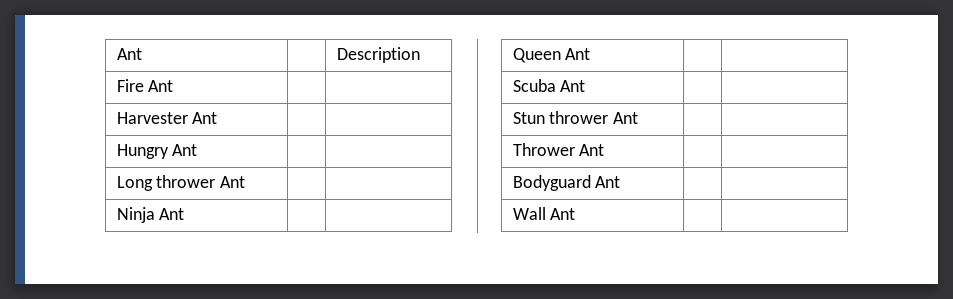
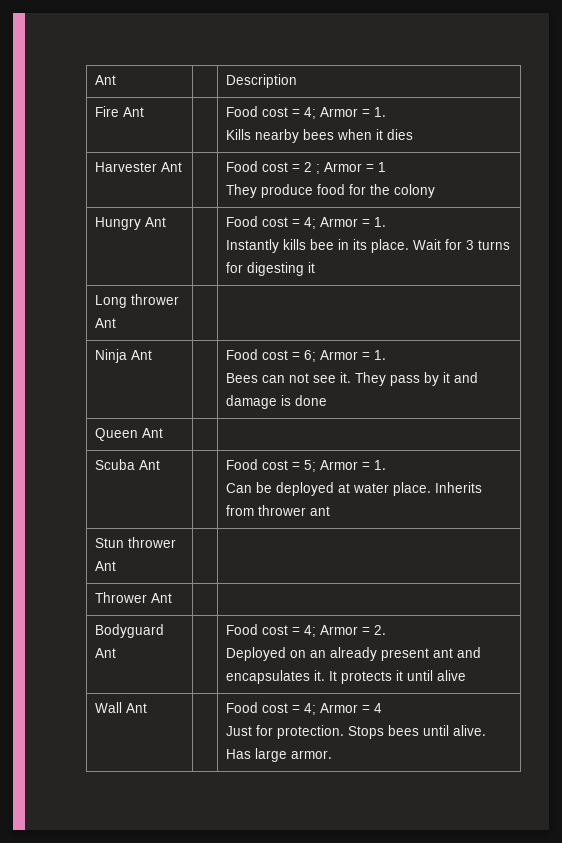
- Fire Ant | |
- Harvester Ant | |
- Hungry Ant | |
+ Fire Ant | | Food cost = 4; Armor = 1.
+ Kills nearby bees when it dies
+ Harvester Ant | | Food cost = 2 ; Armor = 1
+ They produce food for the colony
+ Hungry Ant | | Food cost = 4; Armor = 1.
+ Instantly kills bee in its place. Wait for 3 turns for digesting it
- Ninja Ant | |
+ Ninja Ant | | Food cost = 6; Armor = 1.
+ Bees can not see it. They pass by it and damage is done
  Queen Ant | |
- Scuba Ant | |
+ Scuba Ant | | Food cost = 5; Armor = 1.
+ Can be deployed at water place. Inherits from thrower ant
- Bodyguard Ant | |
- Wall Ant | |
+ Bodyguard Ant | | Food cost = 4; Armor = 2.
+ Deployed on an already present ant and encapsulates it. It protects it until alive
+ Wall Ant | | Food cost = 4; Armor = 4
+ Just for protection. Stops bees until alive. Has large armor.

